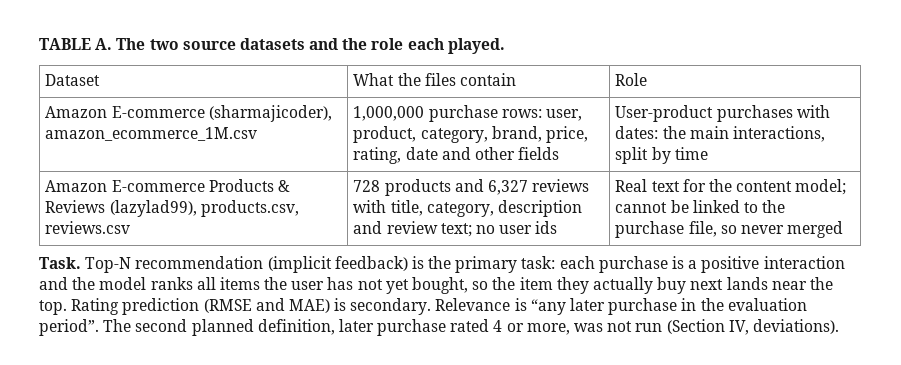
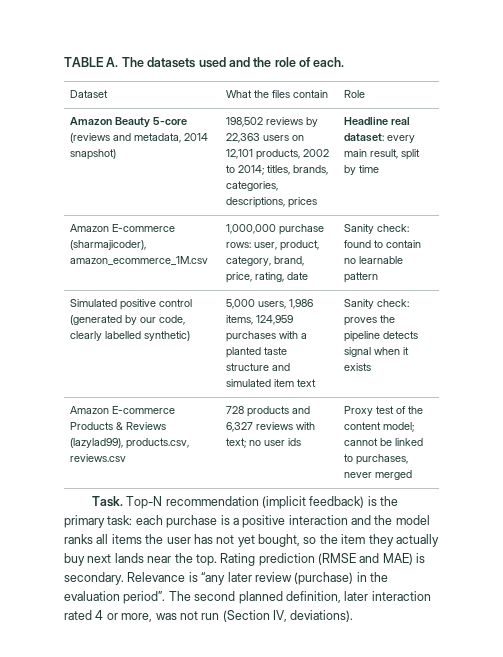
- TABLE A. The two source datasets and the role each played.
+ TABLE A. The datasets used and the role of each.
+ Amazon Beauty 5-core (reviews and metadata, 2014 snapshot) | 198,502 reviews by 22,363 users on 12,101 products, 2002 to 2014; titles, brands, categories, descriptions, prices | Headline real dataset: every main result, split by time
- Amazon E-commerce (sharmajicoder), amazon_ecommerce_1M.csv | 1,000,000 purchase rows: user, product, category, brand, price, rating, date and other fields | User-product purchases with dates: the main interactions, split by time
+ Amazon E-commerce (sharmajicoder), amazon_ecommerce_1M.csv | 1,000,000 purchase rows: user, product, category, brand, price, rating, date | Sanity check: found to contain no learnable pattern
+ Simulated positive control (generated by our code, clearly labelled synthetic) | 5,000 users, 1,986 items, 124,959 purchases with a planted taste structure and simulated item text | Sanity check: proves the pipeline detects signal when it exists
- Amazon E-commerce Products & Reviews (lazylad99), products.csv, reviews.csv | 728 products and 6,327 reviews with title, category, description and review text; no user ids | Real text for the content model; cannot be linked to the purchase file, so never merged
+ Amazon E-commerce Products & Reviews (lazylad99), products.csv, reviews.csv | 728 products and 6,327 reviews with text; no user ids | Proxy test of the content model; cannot be linked to purchases, never merged
- Relevance is “any later purchase in the evaluation period”.
+ Relevance is “any later review (purchase) in the evaluation period”.
- The second planned definition, later purchase rated 4 or more, was not run (Section IV, deviations).
+ The second planned definition, later interaction rated 4 or more, was not run (Section IV, deviations).

